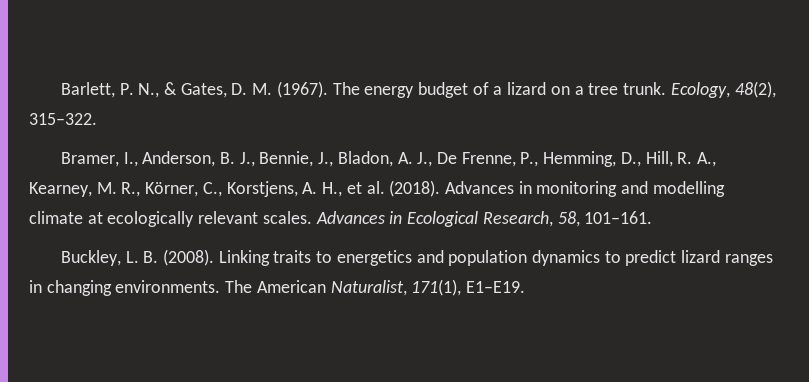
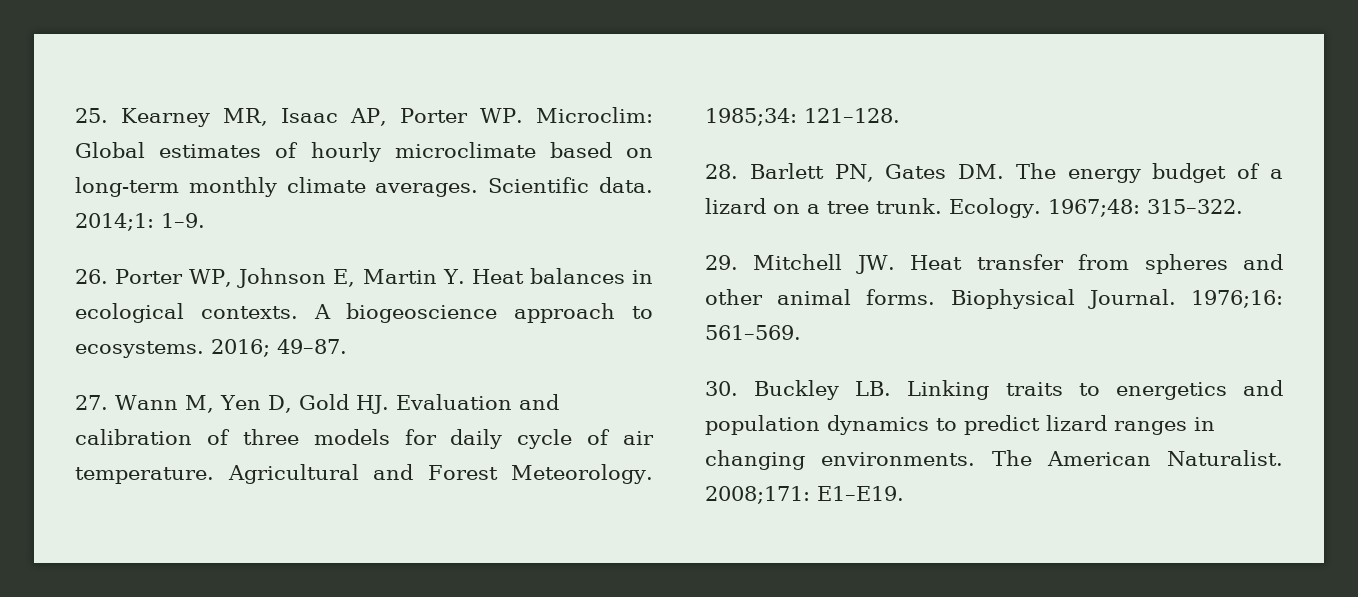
- Barlett, P. N., & Gates, D. M. (1967). The energy budget of a lizard on a tree trunk.
+ 25. Kearney MR, Isaac AP, Porter WP. Microclim: Global estimates of hourly microclimate based on long-term monthly climate averages. Scientific data. 2014;1: 1–9.
+ 26. Porter WP, Johnson E, Martin Y. Heat balances in ecological contexts. A biogeoscience approach to ecosystems. 2016; 49–87.
+ 27. Wann M, Yen D, Gold HJ. Evaluation and calibration of three models for daily cycle of air temperature. Agricultural and Forest Meteorology. 1985;34: 121–128.
+ 28. Barlett PN, Gates DM. The energy budget of a lizard on a tree trunk.
- Ecology, 48(2), 315–322.
+ Ecology. 1967;48: 315–322.
- Bramer, I., Anderson, B. J., Bennie, J., Bladon, A. J., De Frenne, P., Hemming, D., Hill, R. A., Kearney, M. R., Körner, C., Korstjens, A. H., et al. (2018). Advances in monitoring and modelling climate at ecologically relevant scales. Advances in Ecological Research, 58, 101–161.
- Buckley, L. B. (2008). Linking traits to energetics and population dynamics to predict lizard ranges in changing environments.
+ 29. Mitchell JW. Heat transfer from spheres and other animal forms. Biophysical Journal. 1976;16: 561–569.
+ 30. Buckley LB. Linking traits to energetics and population dynamics to predict lizard ranges in changing environments.
- The American Naturalist, 171(1), E1–E19.
+ The American Naturalist. 2008;171: E1–E19.

